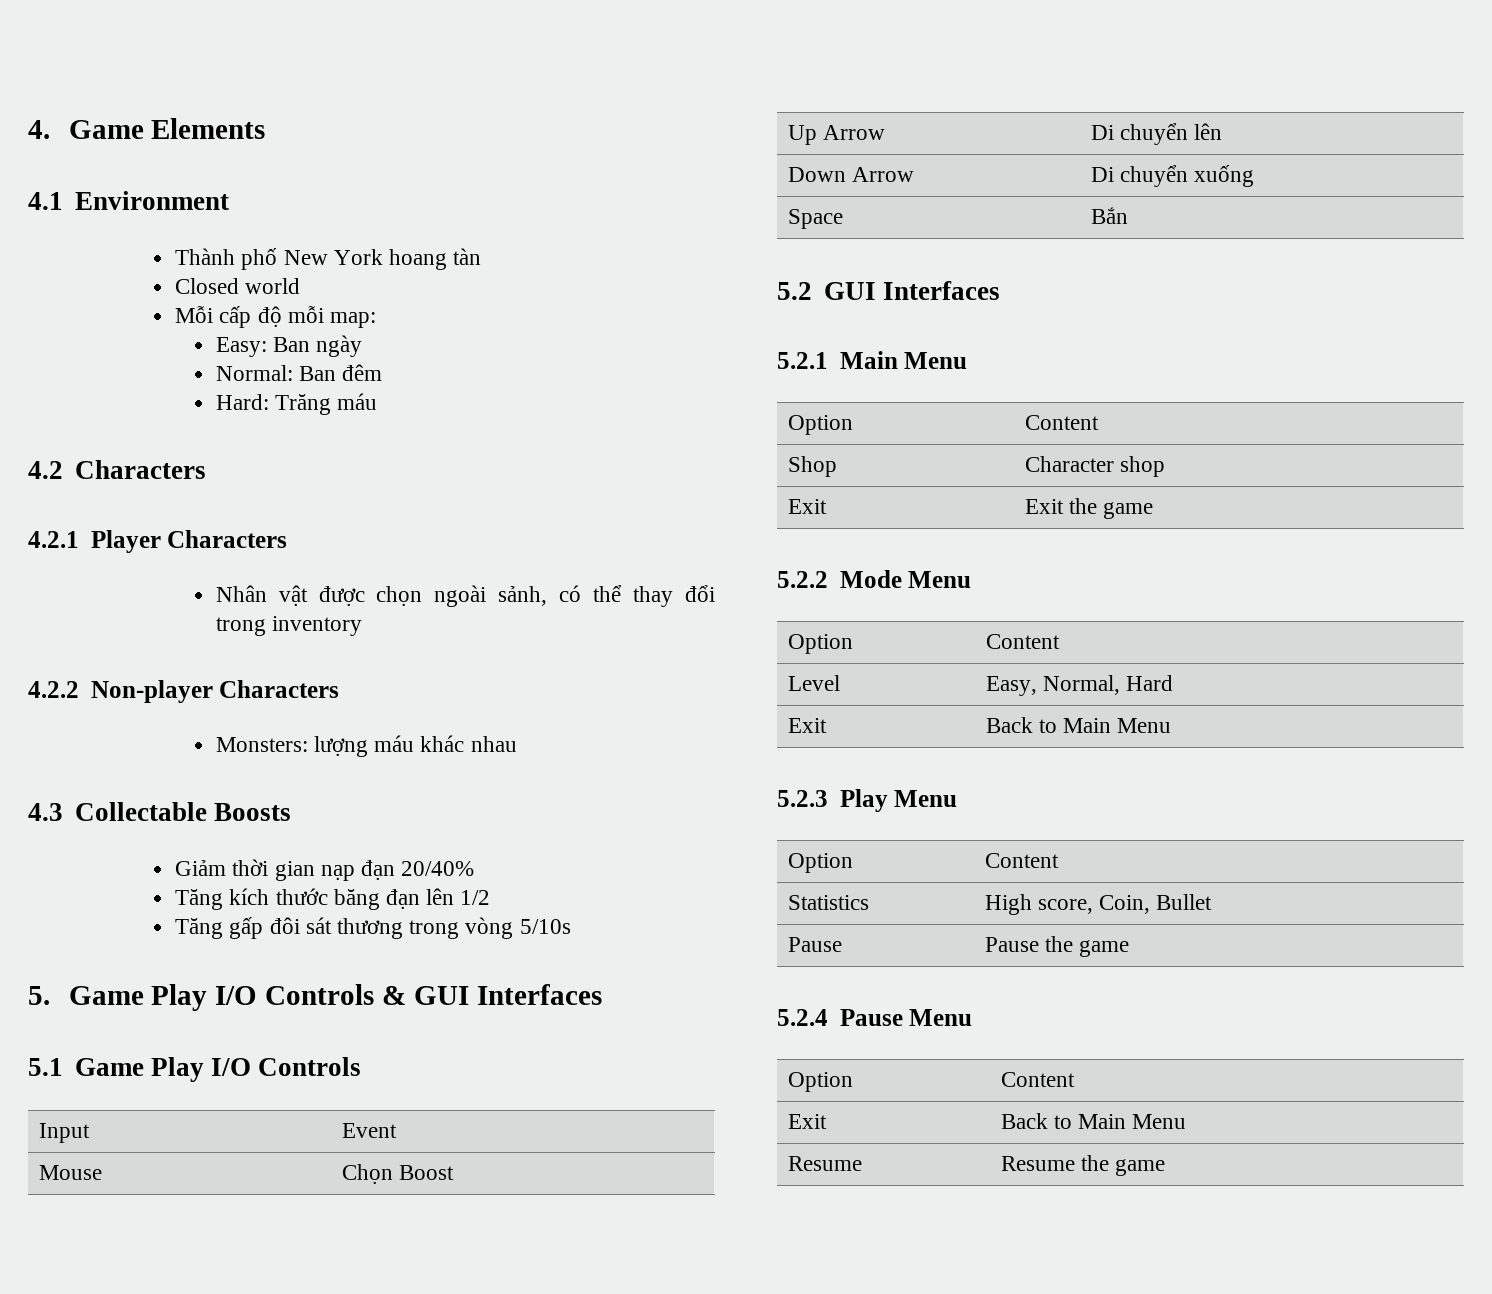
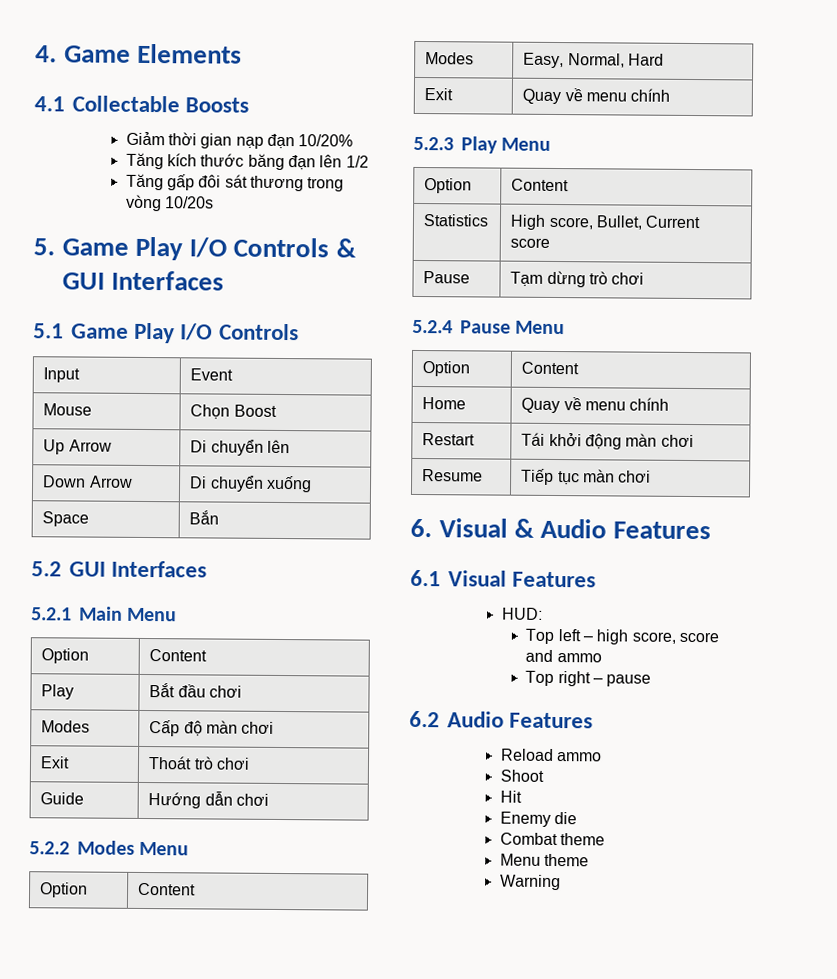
- 4.1 Environment
- Thành phố New York hoang tàn
- Closed world
- Mỗi cấp độ mỗi map:
- Easy: Ban ngày
- Normal: Ban đêm
- Hard: Trăng máu
- 4.2 Characters
- 4.2.1 Player Characters
- Nhân vật được chọn ngoài sảnh, có thể thay đổi trong inventory
- 4.2.2 Non-player Characters
- Monsters: lượng máu khác nhau
- 4.3 Collectable Boosts
+ 4.1 Collectable Boosts
- Giảm thời gian nạp đạn 20/40%
+ Giảm thời gian nạp đạn 10/20%
- Tăng gấp đôi sát thương trong vòng 5/10s
+ Tăng gấp đôi sát thương trong vòng 10/20s
- Shop | Character shop
- Exit | Exit the game
+ Play | Bắt đầu chơi
+ Modes | Cấp độ màn chơi
+ Exit | Thoát trò chơi
+ Guide | Hướng dẫn chơi
- 5.2.2 Mode Menu
+ 5.2.2 Modes Menu
  Option | Content
- Level | Easy, Normal, Hard
- Exit | Back to Main Menu
+ Modes | Easy, Normal, Hard
+ Exit | Quay về menu chính
- Statistics | High score, Coin, Bullet
- Pause | Pause the game
+ Statistics | High score, Bullet, Current score
+ Pause | Tạm dừng trò chơi
  5.2.4 Pause Menu
  Option | Content
- Exit | Back to Main Menu
- Resume | Resume the game
+ Home | Quay về menu chính
+ Restart | Tái khởi động màn chơi
+ Resume | Tiếp tục màn chơi
+ 6. Visual & Audio Features
+ 6.1 Visual Features
+ HUD:
+ Top left – high score, score and ammo
+ Top right – pause
+ 6.2 Audio Features
+ Reload ammo
+ Shoot
+ Hit
+ Enemy die
+ Combat theme
+ Menu theme
+ Warning

